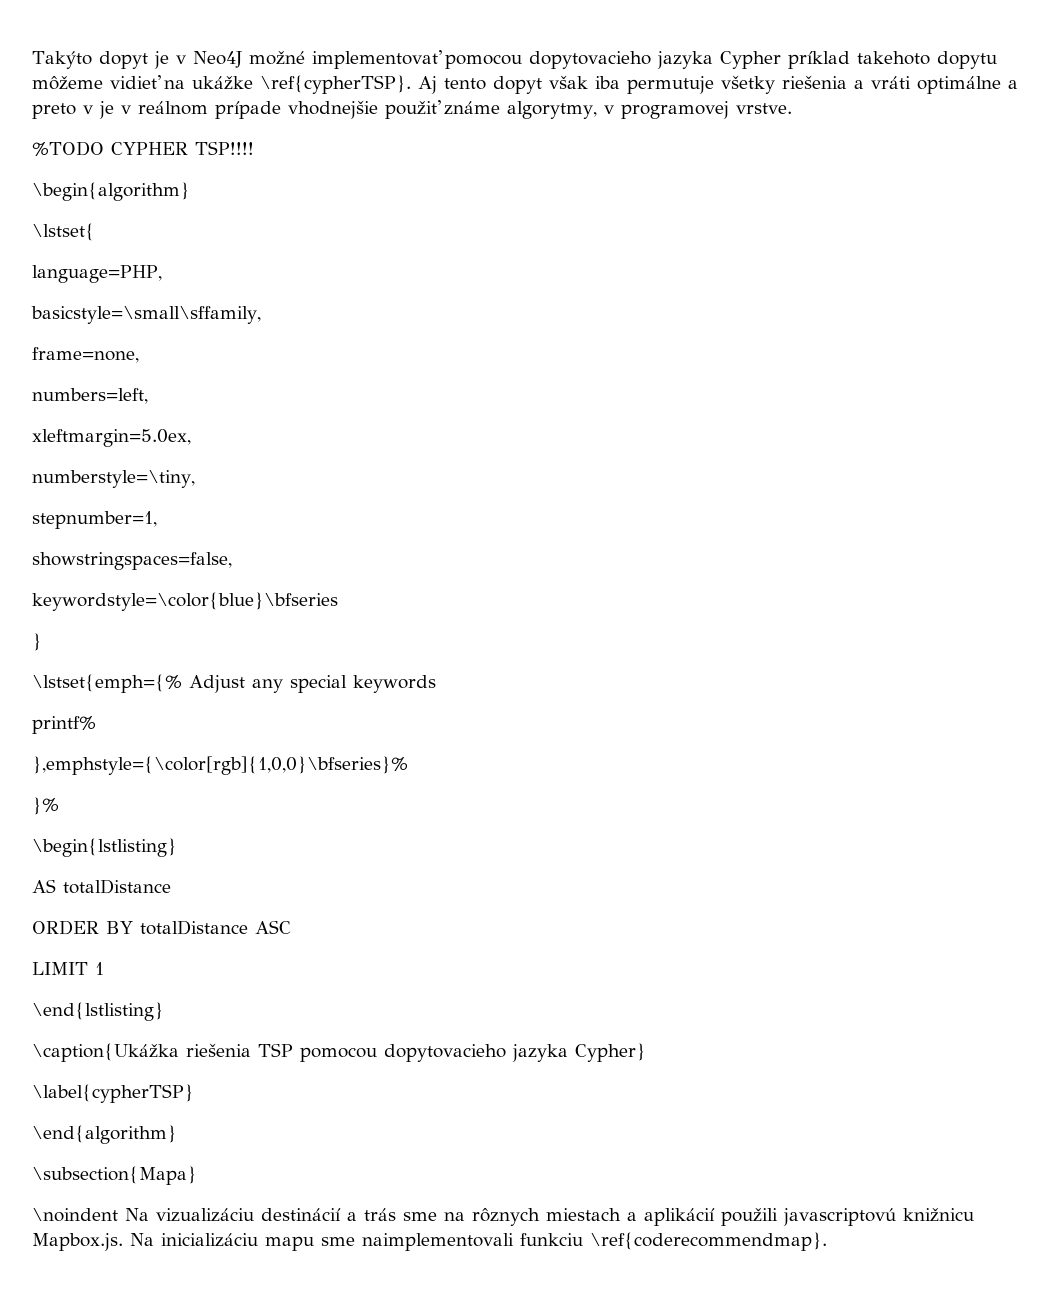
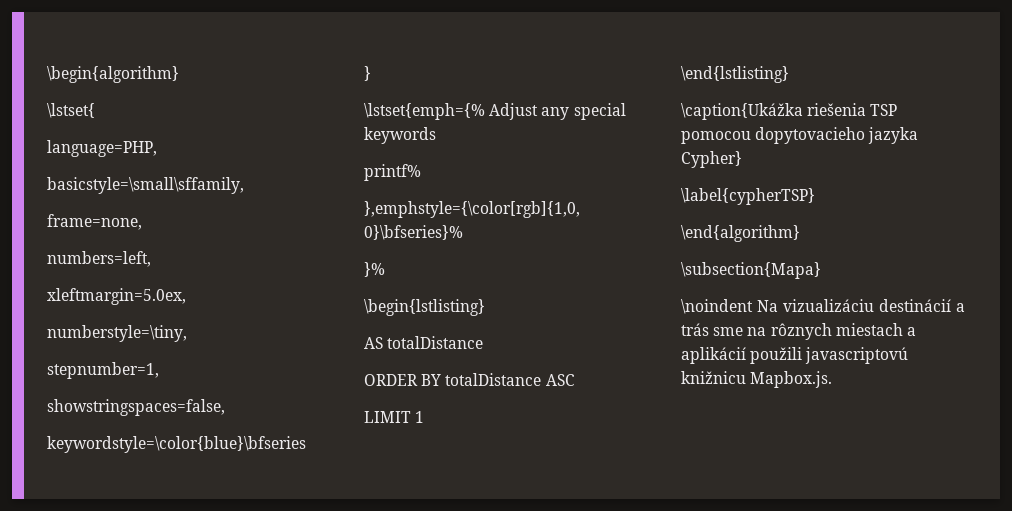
- Takýto dopyt je v Neo4J možné implementovať pomocou dopytovacieho jazyka Cypher príklad takehoto dopytu môžeme vidieť na ukážke \ref{cypherTSP}. Aj tento dopyt však iba permutuje všetky riešenia a vráti optimálne a preto v je v reálnom prípade vhodnejšie použiť známe algorytmy, v programovej vrstve.
- %TODO CYPHER TSP!!!!
- \noindent Na vizualizáciu destinácií a trás sme na rôznych miestach a aplikácií použili javascriptovú knižnicu Mapbox.js. Na inicializáciu mapu sme naimplementovali funkciu \ref{coderecommendmap}.
+ \noindent Na vizualizáciu destinácií a trás sme na rôznych miestach a aplikácií použili javascriptovú knižnicu Mapbox.js.

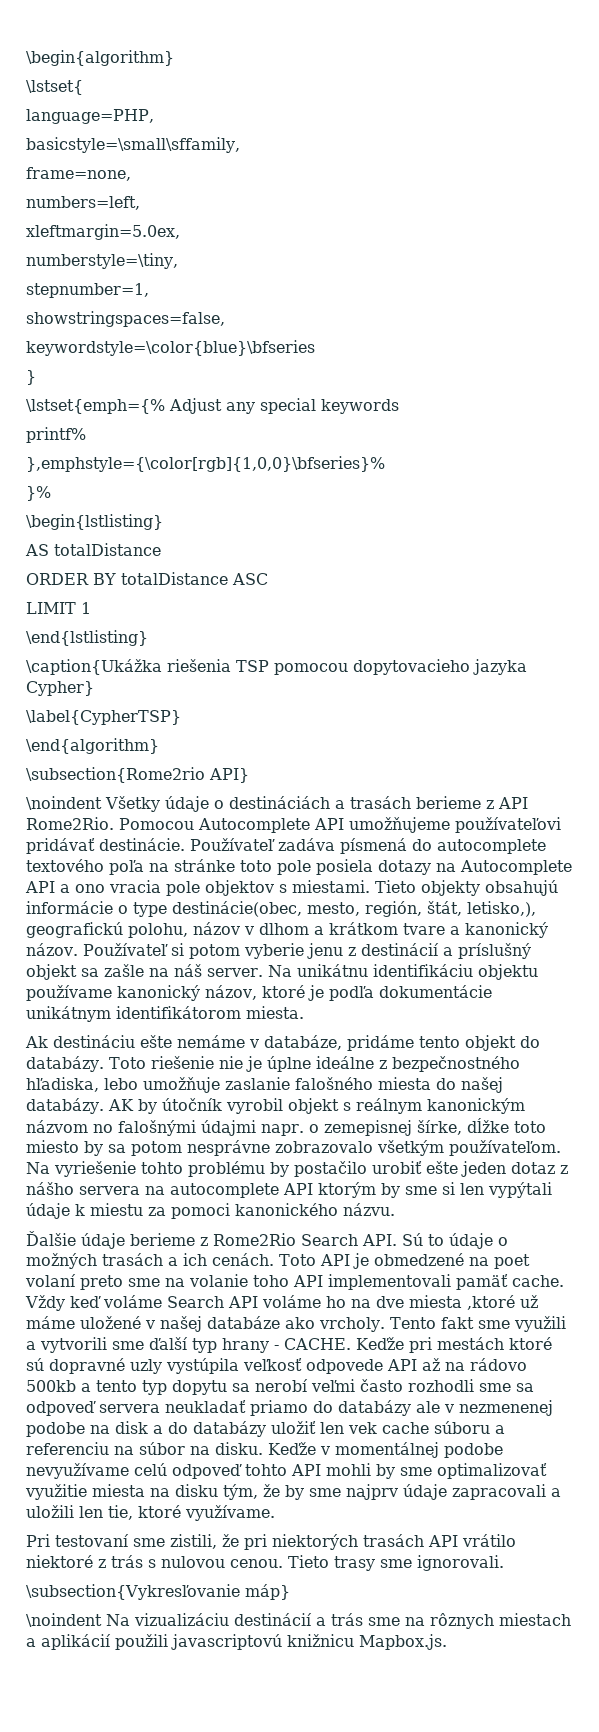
- \label{cypherTSP}
+ \label{CypherTSP}
- \subsection{Mapa}
+ \subsection{Rome2rio API}
+ \noindent Všetky údaje o destináciách a trasách berieme z API Rome2Rio. Pomocou Autocomplete API umožňujeme používateľovi pridávať destinácie. Používateľ zadáva písmená do autocomplete textového poľa na stránke toto pole posiela dotazy na Autocomplete API a ono vracia pole objektov s miestami. Tieto objekty obsahujú informácie o type destinácie(obec, mesto, región, štát, letisko,), geografickú polohu, názov v dlhom a krátkom tvare a kanonický názov. Používateľ si potom vyberie jenu z destinácií a príslušný objekt sa zašle na náš server. Na unikátnu identifikáciu objektu používame kanonický názov, ktoré je podľa dokumentácie unikátnym identifikátorom miesta.
+ Ak destináciu ešte nemáme v databáze, pridáme tento objekt do databázy. Toto riešenie nie je úplne ideálne z bezpečnostného hľadiska, lebo umožňuje zaslanie falošného miesta do našej databázy. AK by útočník vyrobil objekt s reálnym kanonickým názvom no falošnými údajmi napr. o zemepisnej šírke, dĺžke toto miesto by sa potom nesprávne zobrazovalo všetkým používateľom. Na vyriešenie tohto problému by postačilo urobiť ešte jeden dotaz z nášho servera na autocomplete API ktorým by sme si len vypýtali údaje k miestu za pomoci kanonického názvu.
+ Ďalšie údaje berieme z Rome2Rio Search API. Sú to údaje o možných trasách a ich cenách. Toto API je obmedzené na poet volaní preto sme na volanie toho API implementovali pamäť cache. Vždy keď voláme Search API voláme ho na dve miesta ,ktoré už máme uložené v našej databáze ako vrcholy. Tento fakt sme využili a vytvorili sme ďalší typ hrany - CACHE. Keďže pri mestách ktoré sú dopravné uzly vystúpila veľkosť odpovede API až na rádovo 500kb a tento typ dopytu sa nerobí veľmi často rozhodli sme sa odpoveď servera neukladať priamo do databázy ale v nezmenenej podobe na disk a do databázy uložiť len vek cache súboru a referenciu na súbor na disku. Keďže v momentálnej podobe nevyužívame celú odpoveď tohto API mohli by sme optimalizovať využitie miesta na disku tým, že by sme najprv údaje zapracovali a uložili len tie, ktoré využívame.
+ Pri testovaní sme zistili, že pri niektorých trasách API vrátilo niektoré z trás s nulovou cenou. Tieto trasy sme ignorovali.
+ \subsection{Vykresľovanie máp}

